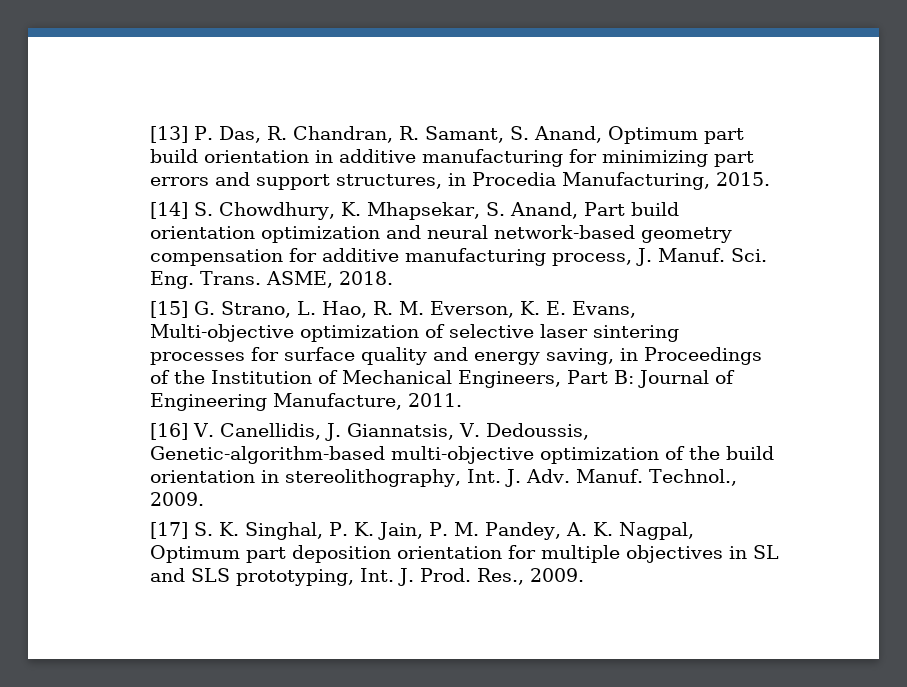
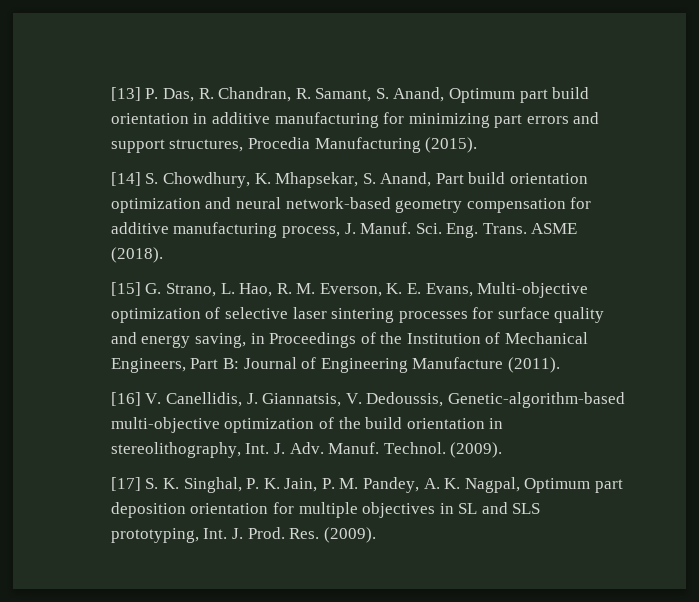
- [13] P. Das, R. Chandran, R. Samant, S. Anand, Optimum part build orientation in additive manufacturing for minimizing part errors and support structures, in Procedia Manufacturing, 2015.
+ [13] P. Das, R. Chandran, R. Samant, S. Anand, Optimum part build orientation in additive manufacturing for minimizing part errors and support structures, Procedia Manufacturing (2015).
- ASME, 2018.
+ ASME (2018).
- [15] G. Strano, L. Hao, R. M. Everson, K. E. Evans, Multi-objective optimization of selective laser sintering processes for surface quality and energy saving, in Proceedings of the Institution of Mechanical Engineers, Part B: Journal of Engineering Manufacture, 2011.
+ [15] G. Strano, L. Hao, R. M. Everson, K. E. Evans, Multi-objective optimization of selective laser sintering processes for surface quality and energy saving, in Proceedings of the Institution of Mechanical Engineers, Part B: Journal of Engineering Manufacture (2011).
- Technol., 2009.
+ Technol. (2009).
- Res., 2009.
+ Res. (2009).

